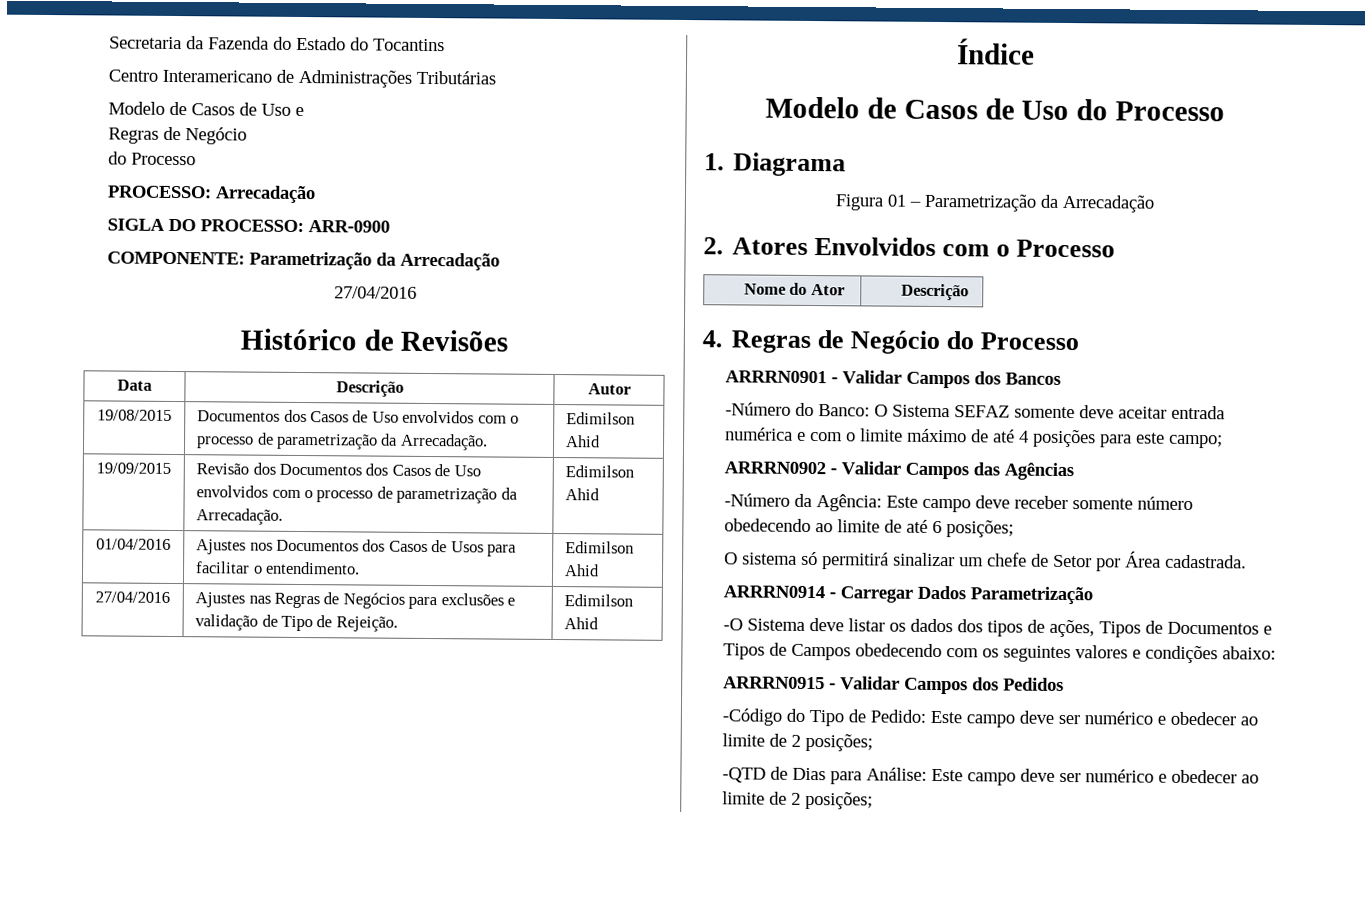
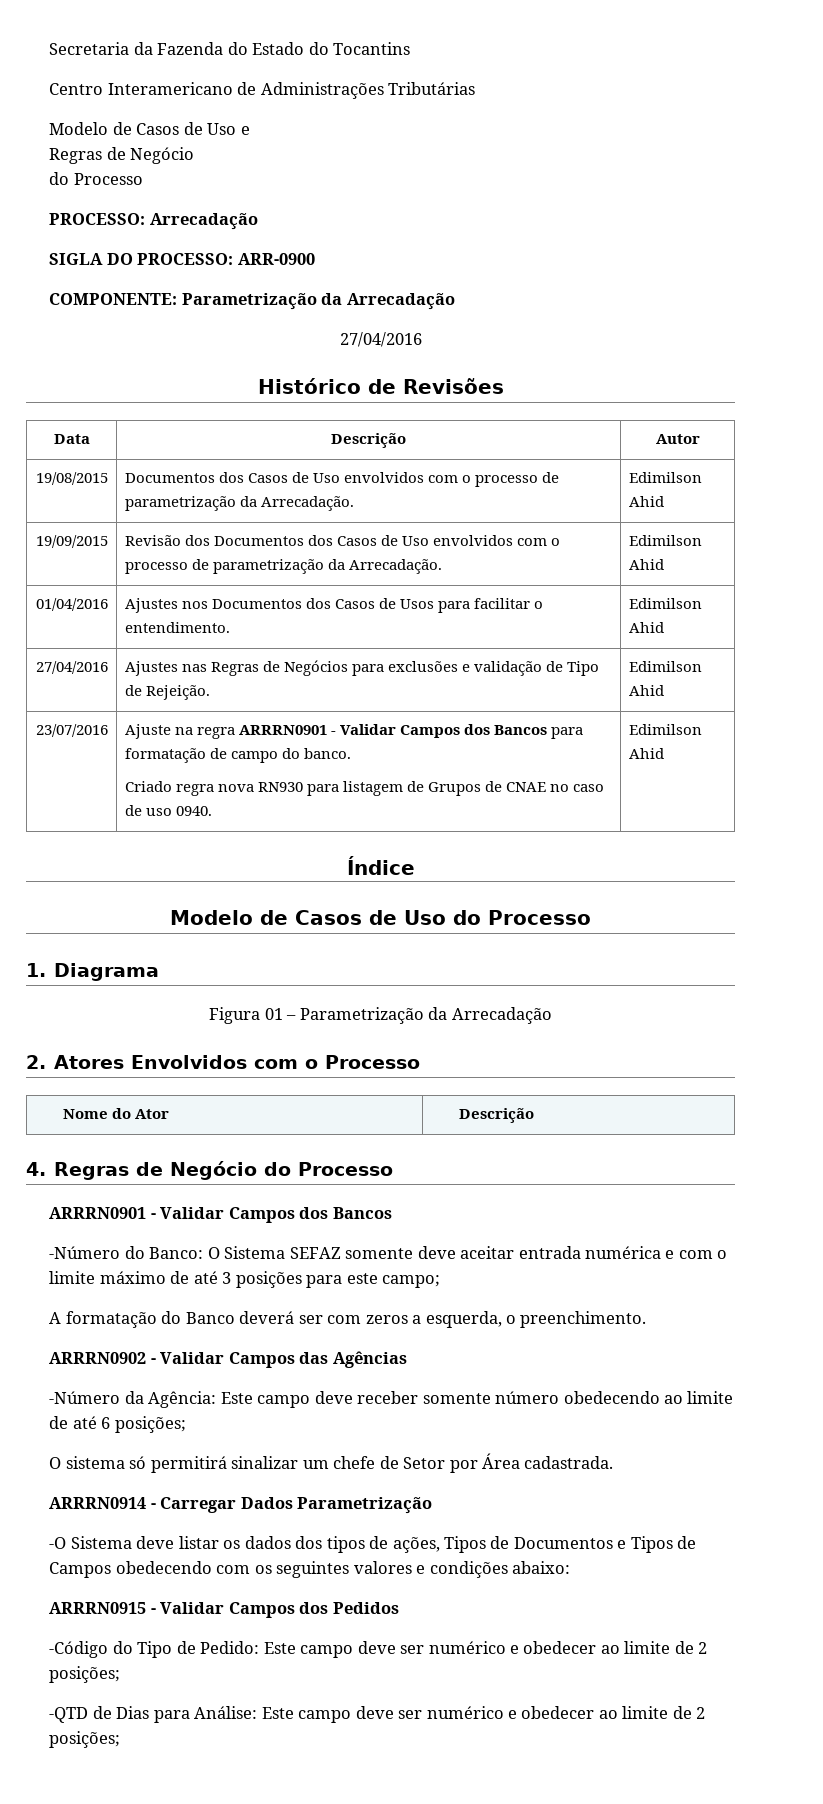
+ 23/07/2016 | Ajuste na regra ARRRN0901 - Validar Campos dos Bancos para formatação de campo do banco.
+ Criado regra nova RN930 para listagem de Grupos de CNAE no caso de uso 0940. | Edimilson Ahid
- -Número do Banco: O Sistema SEFAZ somente deve aceitar entrada numérica e com o limite máximo de até 4 posições para este campo;
+ -Número do Banco: O Sistema SEFAZ somente deve aceitar entrada numérica e com o limite máximo de até 3 posições para este campo;
+ A formatação do Banco deverá ser com zeros a esquerda, o preenchimento.

